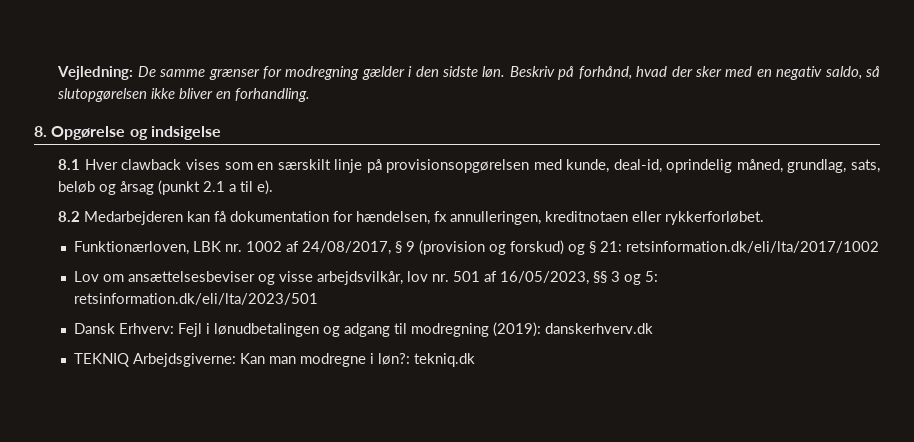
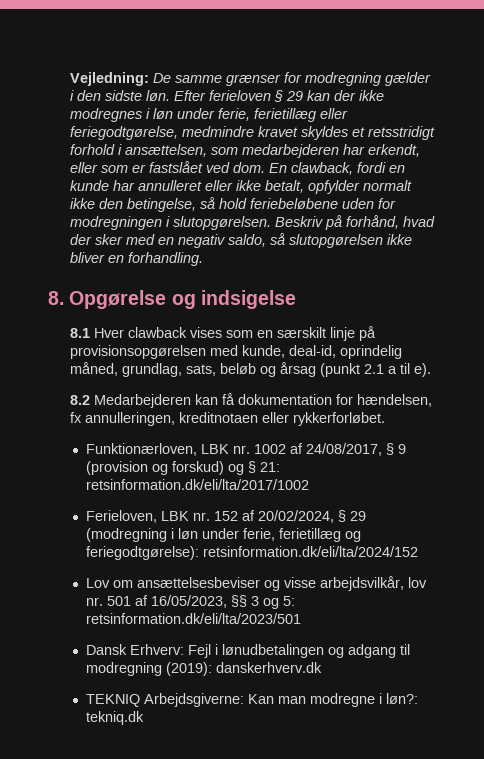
+ Efter ferieloven § 29 kan der ikke modregnes i løn under ferie, ferietillæg eller feriegodtgørelse, medmindre kravet skyldes et retsstridigt forhold i ansættelsen, som medarbejderen har erkendt, eller som er fastslået ved dom. En clawback, fordi en kunde har annulleret eller ikke betalt, opfylder normalt ikke den betingelse, så hold feriebeløbene uden for modregningen i slutopgørelsen.
+ Ferieloven, LBK nr. 152 af 20/02/2024, § 29 (modregning i løn under ferie, ferietillæg og feriegodtgørelse): retsinformation.dk/eli/lta/2024/152

